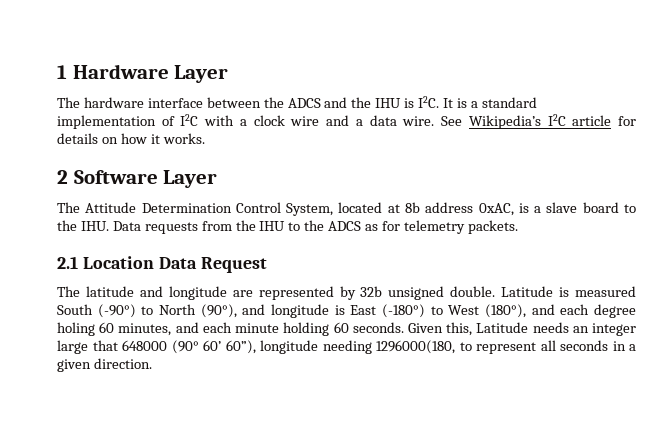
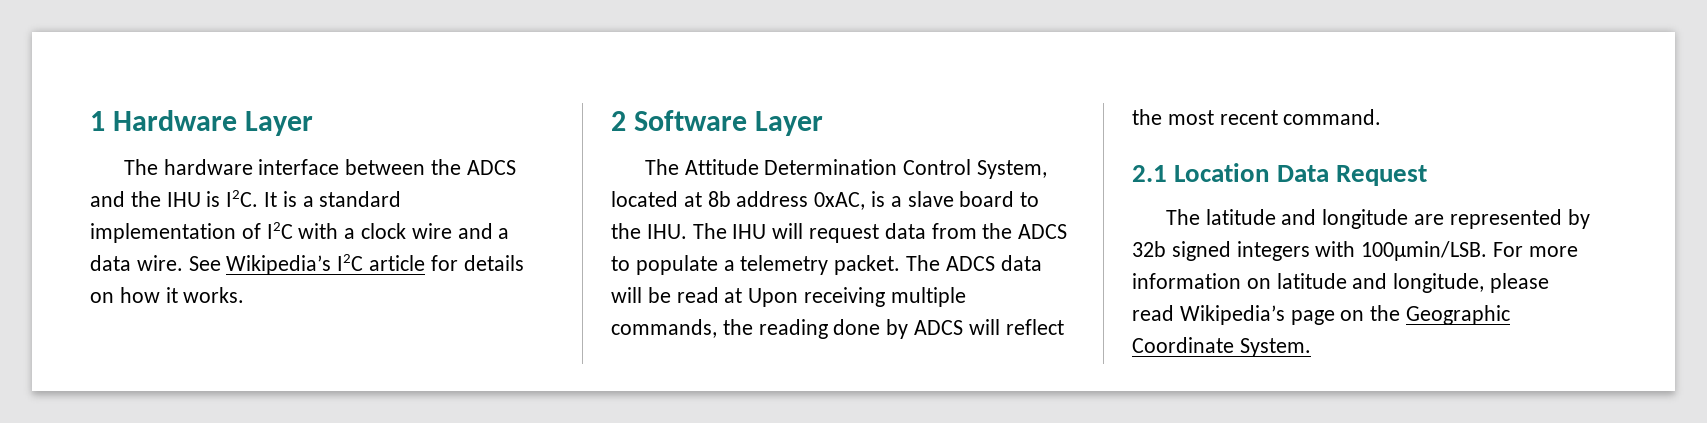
- The Attitude Determination Control System, located at 8b address 0xAC, is a slave board to the IHU. Data requests from the IHU to the ADCS as for telemetry packets.
+ The Attitude Determination Control System, located at 8b address 0xAC, is a slave board to the IHU. The IHU will request data from the ADCS to populate a telemetry packet. The ADCS data will be read at Upon receiving multiple commands, the reading done by ADCS will reflect the most recent command.
- The latitude and longitude are represented by 32b unsigned double. Latitude is measured South (-90°) to North (90°), and longitude is East (-180°) to West (180°), and each degree holing 60 minutes, and each minute holding 60 seconds. Given this, Latitude needs an integer large that 648000 (90° 60’ 60”), longitude needing 1296000(180, to represent all seconds in a given direction.
+ The latitude and longitude are represented by 32b signed integers with 100µmin/LSB. For more information on latitude and longitude, please read Wikipedia’s page on the Geographic Coordinate System.

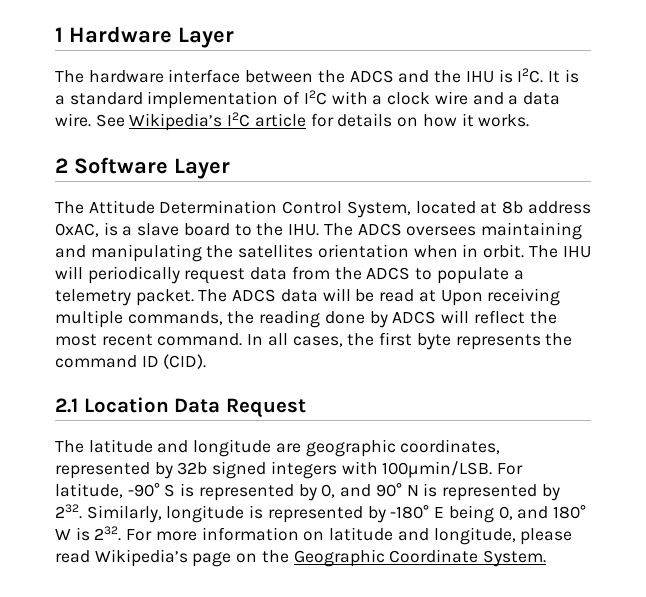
- The Attitude Determination Control System, located at 8b address 0xAC, is a slave board to the IHU. The IHU will request data from the ADCS to populate a telemetry packet.
+ The Attitude Determination Control System, located at 8b address 0xAC, is a slave board to the IHU. The ADCS oversees maintaining and manipulating the satellites orientation when in orbit. The IHU will periodically request data from the ADCS to populate a telemetry packet.
+ In all cases, the first byte represents the command ID (CID).
- The latitude and longitude are represented by 32b signed integers with 100µmin/LSB.
+ The latitude and longitude are geographic coordinates, represented by 32b signed integers with 100µmin/LSB.
- For more information on latitude and longitude, please read Wikipedia’s page on the Geographic Coordinate System.
+ For latitude, -90° S is represented by 0, and 90° N is represented by 232. Similarly, longitude is represented by -180° E being 0, and 180° W is 232. For more information on latitude and longitude, please read Wikipedia’s page on the Geographic Coordinate System.

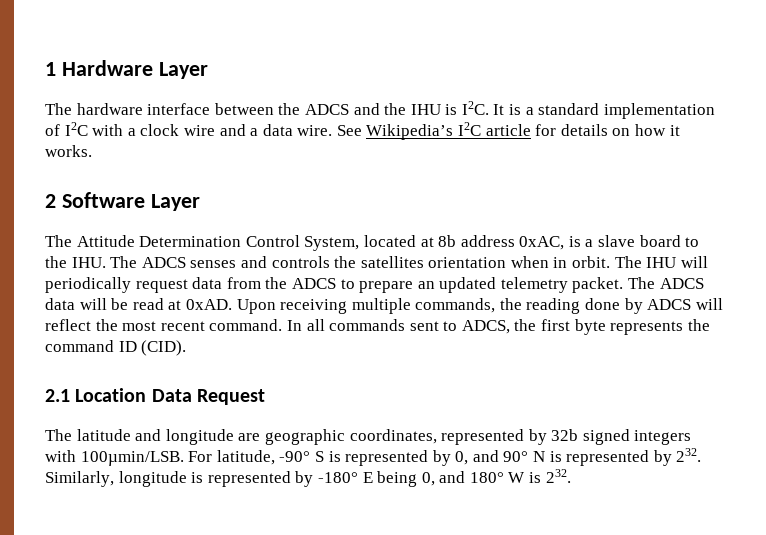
- The Attitude Determination Control System, located at 8b address 0xAC, is a slave board to the IHU. The ADCS oversees maintaining and manipulating the satellites orientation when in orbit.
+ The Attitude Determination Control System, located at 8b address 0xAC, is a slave board to the IHU. The ADCS senses and controls the satellites orientation when in orbit.
- The IHU will periodically request data from the ADCS to populate a telemetry packet.
+ The IHU will periodically request data from the ADCS to prepare an updated telemetry packet.
- The ADCS data will be read at Upon receiving multiple commands, the reading done by ADCS will reflect the most recent command.
+ The ADCS data will be read at 0xAD. Upon receiving multiple commands, the reading done by ADCS will reflect the most recent command.
- In all cases, the first byte represents the command ID (CID).
+ In all commands sent to ADCS, the first byte represents the command ID (CID).
- For latitude, -90° S is represented by 0, and 90° N is represented by 232. Similarly, longitude is represented by -180° E being 0, and 180° W is 232. For more information on latitude and longitude, please read Wikipedia’s page on the Geographic Coordinate System.
+ For latitude, -90° S is represented by 0, and 90° N is represented by 232. Similarly, longitude is represented by -180° E being 0, and 180° W is 232.

